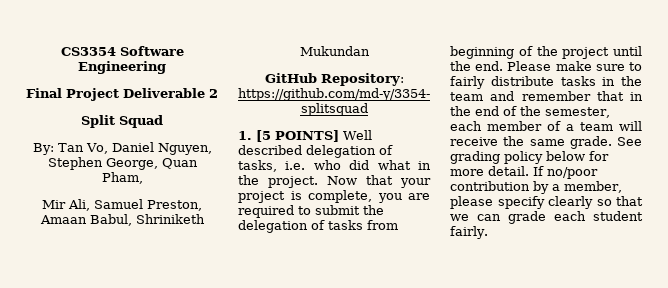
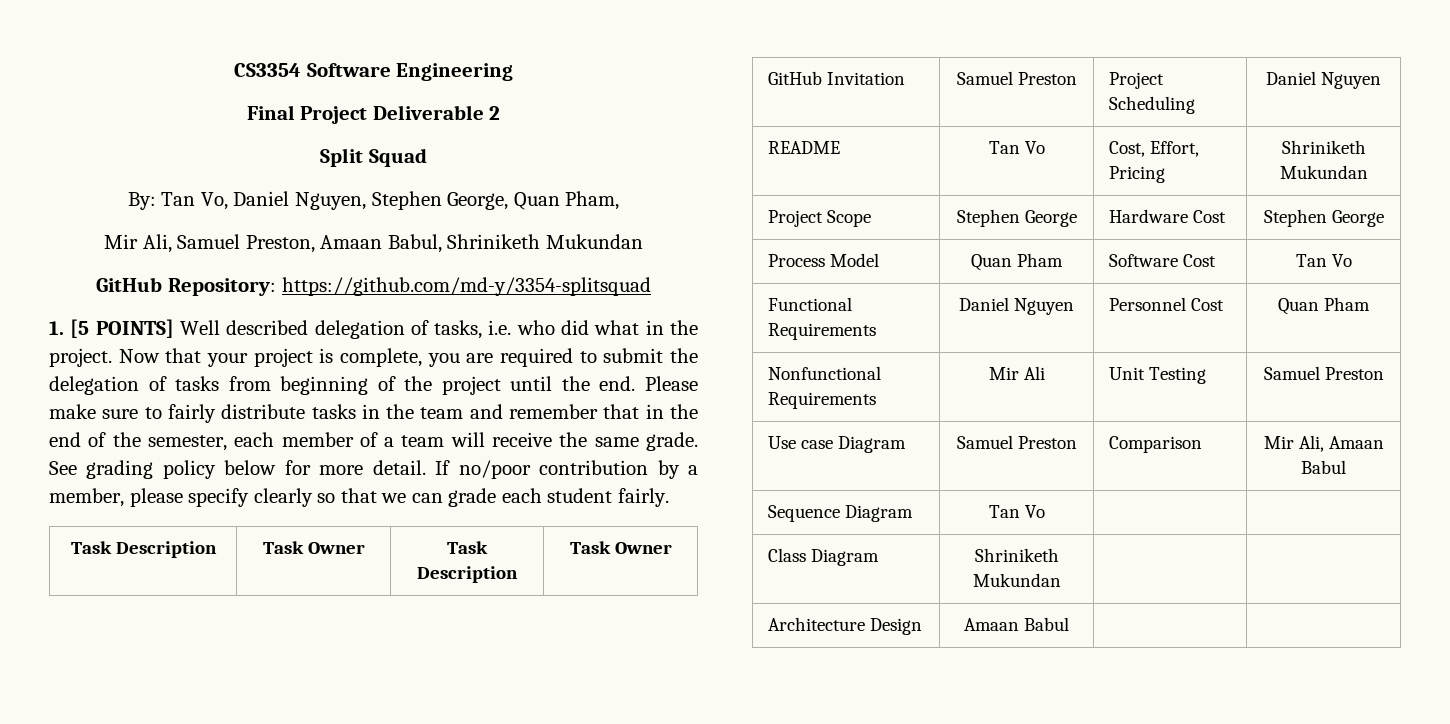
+ Task Description | Task Owner | Task Description | Task Owner
+ GitHub Invitation | Samuel Preston | Project Scheduling | Daniel Nguyen
+ README | Tan Vo | Cost, Effort, Pricing | Shriniketh Mukundan
+ Project Scope | Stephen George | Hardware Cost | Stephen George
+ Process Model | Quan Pham | Software Cost | Tan Vo
+ Functional Requirements | Daniel Nguyen | Personnel Cost | Quan Pham
+ Nonfunctional Requirements | Mir Ali | Unit Testing | Samuel Preston
+ Use case Diagram | Samuel Preston | Comparison | Mir Ali, Amaan Babul
+ Sequence Diagram | Tan Vo | |
+ Class Diagram | Shriniketh Mukundan | |
+ Architecture Design | Amaan Babul | |

